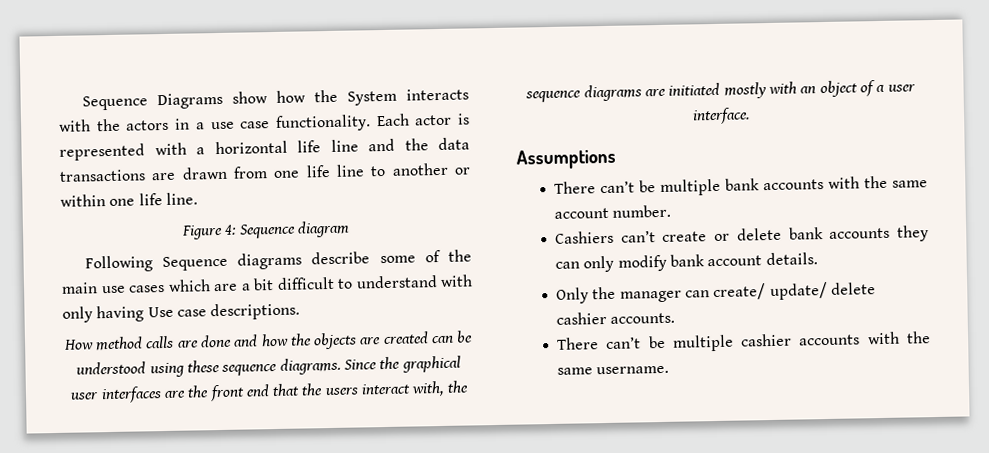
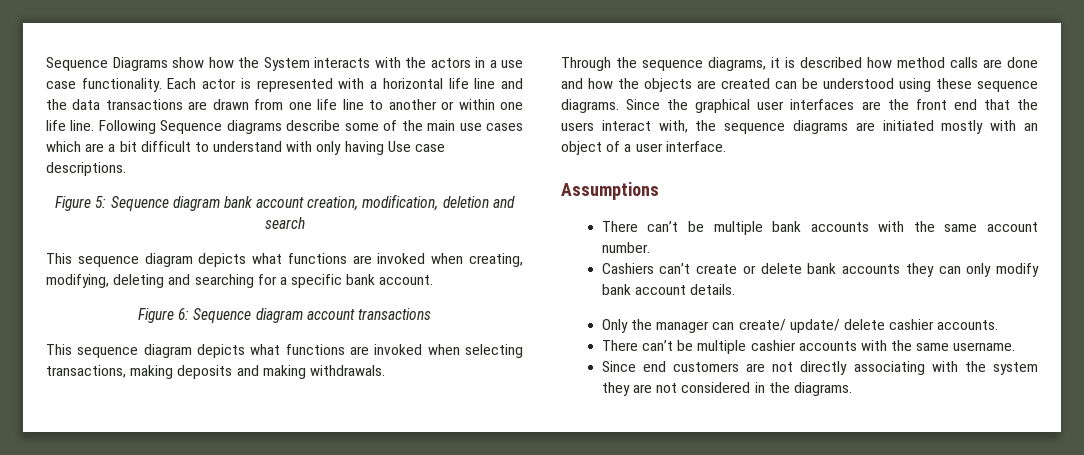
- Each actor is represented with a horizontal life line and the data transactions are drawn from one life line to another or within one life line.
- Figure 4: Sequence diagram
- Following Sequence diagrams describe some of the main use cases which are a bit difficult to understand with only having Use case descriptions.
+ Each actor is represented with a horizontal life line and the data transactions are drawn from one life line to another or within one life line. Following Sequence diagrams describe some of the main use cases which are a bit difficult to understand with only having Use case descriptions.
- How method calls are done and how the objects are created can be understood using these sequence diagrams.
+ Figure 5: Sequence diagram bank account creation, modification, deletion and search
+ This sequence diagram depicts what functions are invoked when creating, modifying, deleting and searching for a specific bank account.
+ Figure 6: Sequence diagram account transactions
+ This sequence diagram depicts what functions are invoked when selecting transactions, making deposits and making withdrawals.
+ Through the sequence diagrams, it is described how method calls are done and how the objects are created can be understood using these sequence diagrams.
+ Since end customers are not directly associating with the system they are not considered in the diagrams.

